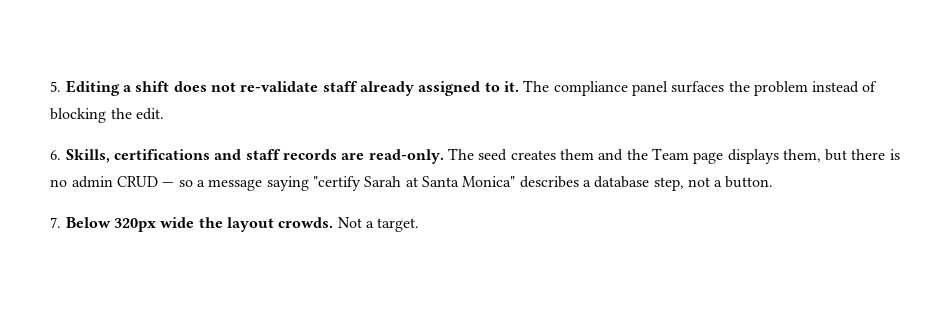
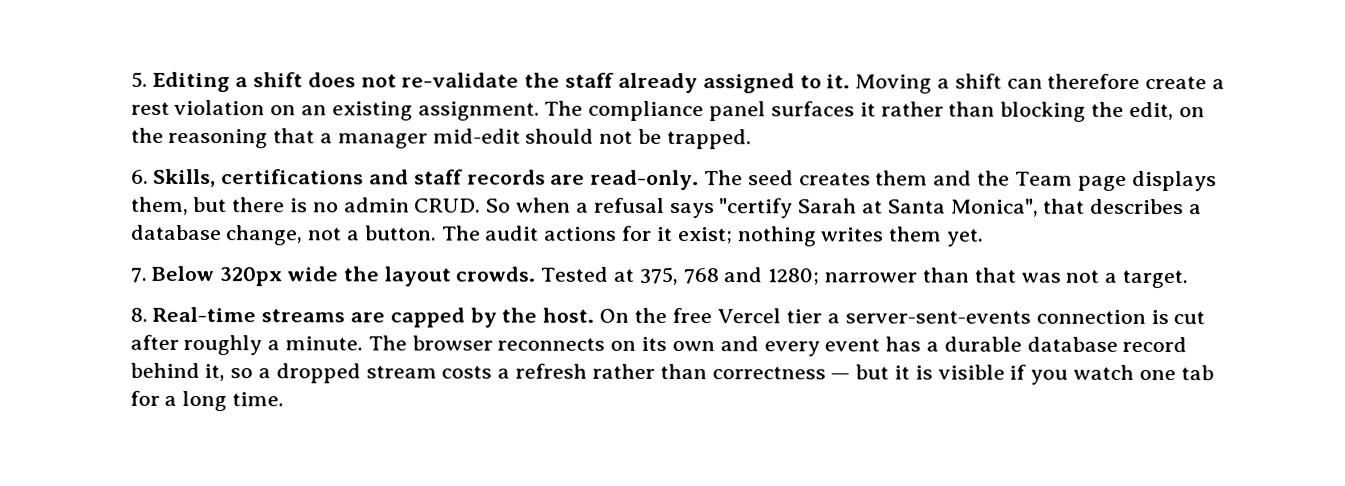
- 5. Editing a shift does not re-validate staff already assigned to it.
+ 5. Editing a shift does not re-validate the staff already assigned to it.
- The compliance panel surfaces the problem instead of blocking the edit.
+ Moving a shift can therefore create a rest violation on an existing assignment. The compliance panel surfaces it rather than blocking the edit, on the reasoning that a manager mid-edit should not be trapped.
- The seed creates them and the Team page displays them, but there is no admin CRUD — so a message saying "certify Sarah at Santa Monica" describes a database step, not a button.
+ The seed creates them and the Team page displays them, but there is no admin CRUD. So when a refusal says "certify Sarah at Santa Monica", that describes a database change, not a button. The audit actions for it exist; nothing writes them yet.
- Not a target.
+ Tested at 375, 768 and 1280; narrower than that was not a target.
+ 8. Real-time streams are capped by the host. On the free Vercel tier a server-sent-events connection is cut after roughly a minute. The browser reconnects on its own and every event has a durable database record behind it, so a dropped stream costs a refresh rather than correctness — but it is visible if you watch one tab for a long time.

